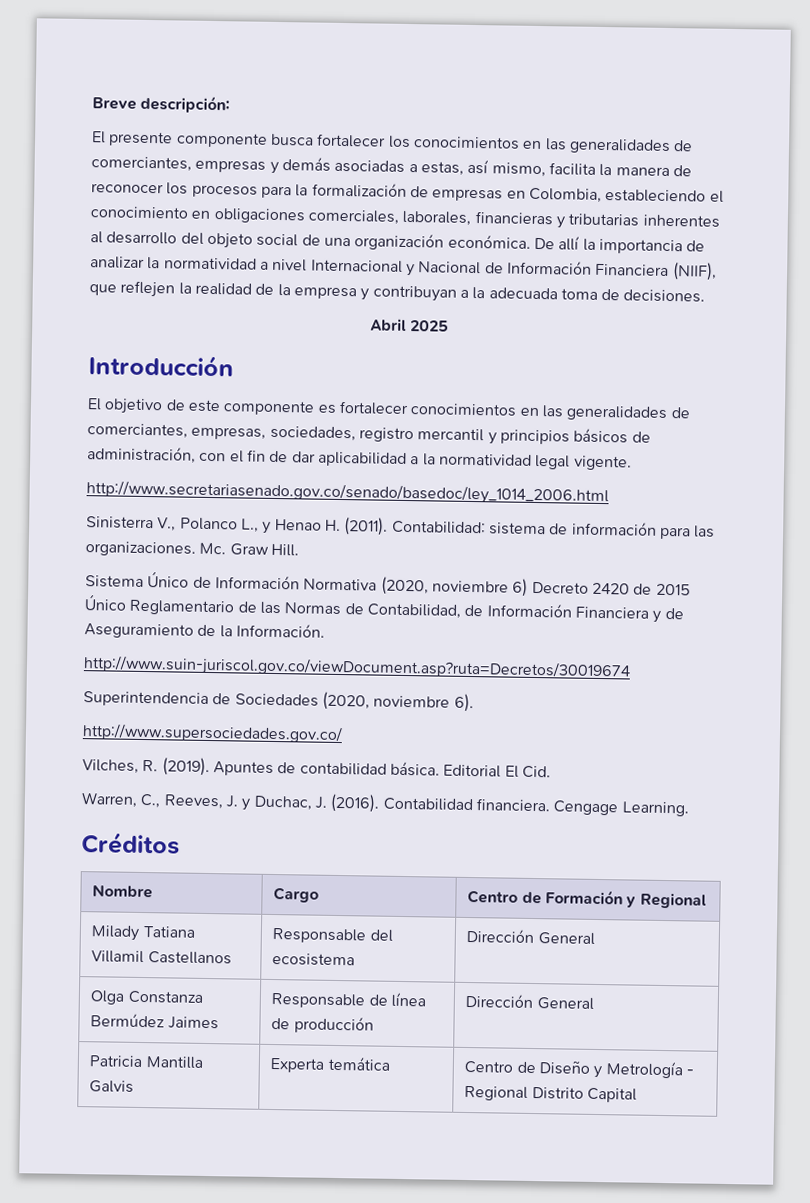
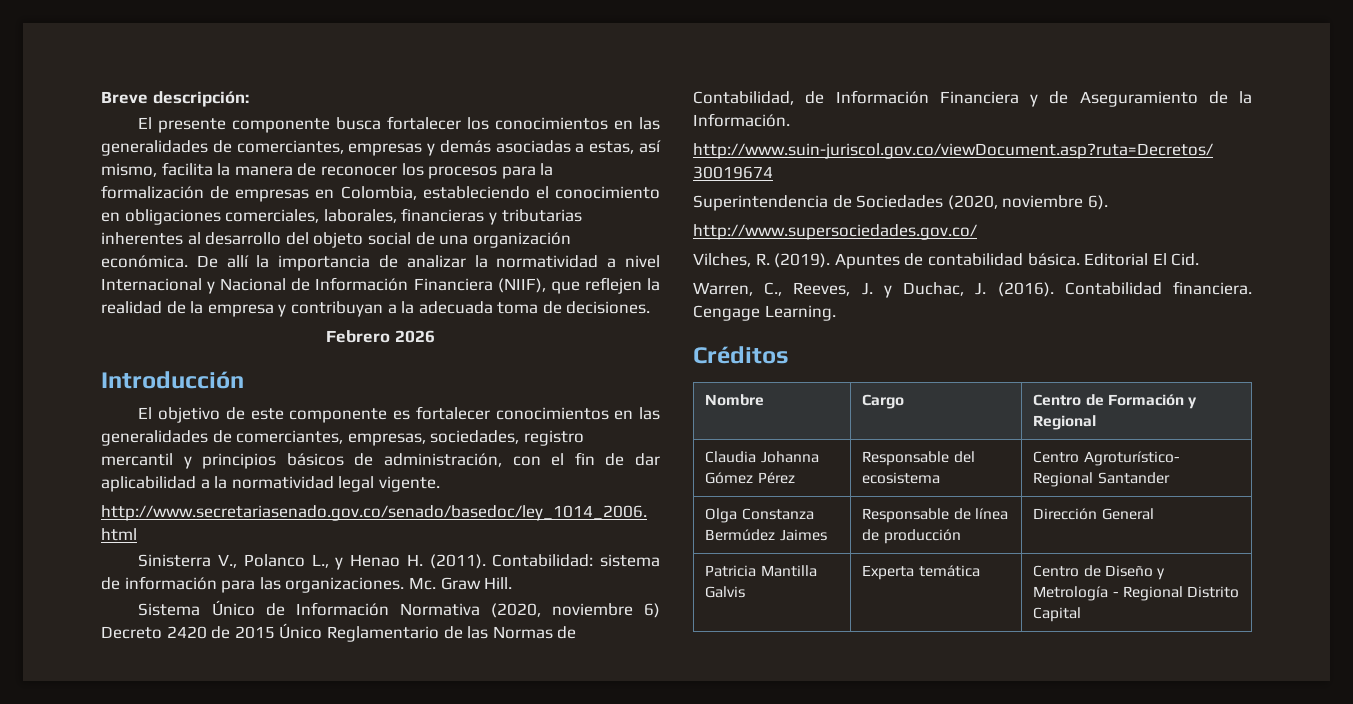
- Abril 2025
+ Febrero 2026
- Milady Tatiana Villamil Castellanos | Responsable del ecosistema | Dirección General
+ Claudia Johanna Gómez Pérez | Responsable del ecosistema | Centro Agroturístico- Regional Santander

